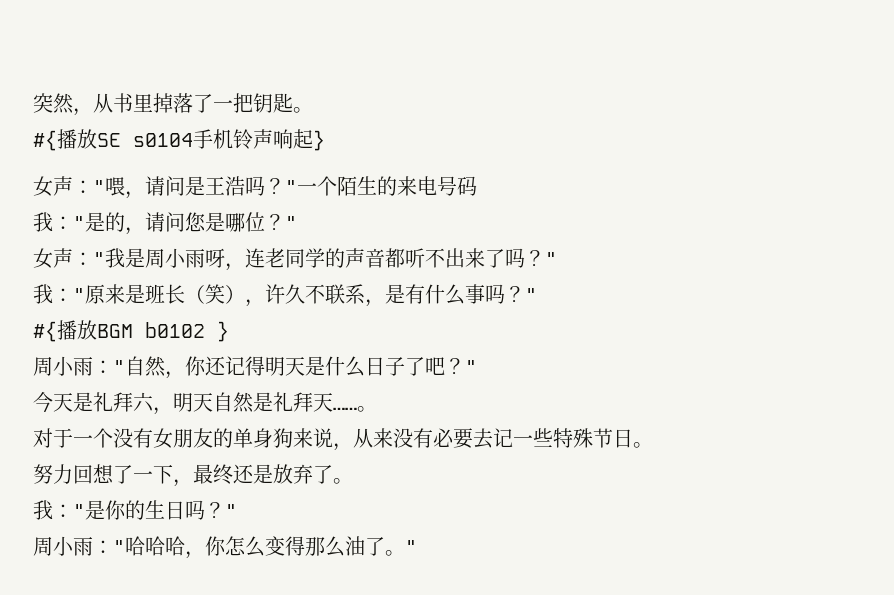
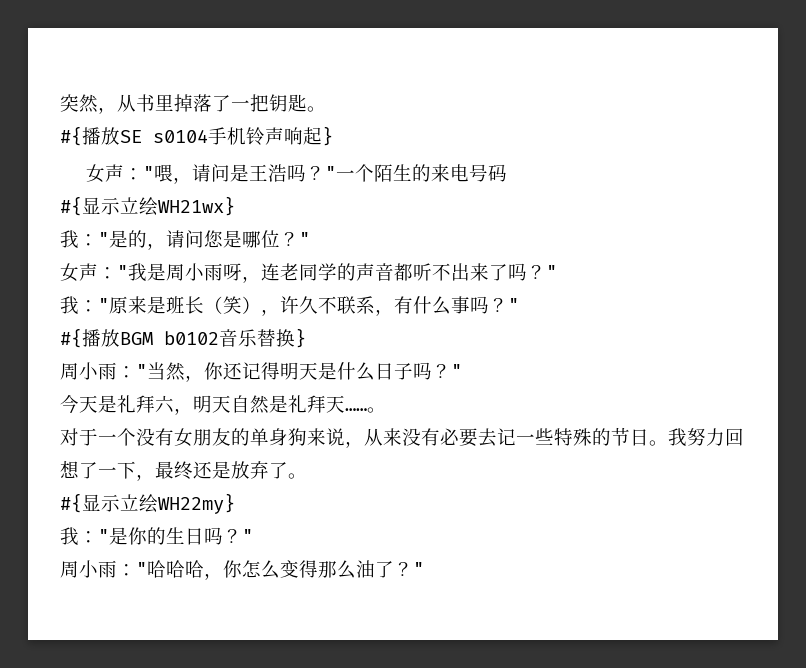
+ #{显示立绘WH21wx}
- 我："原来是班长（笑），许久不联系，是有什么事吗？
+ 我："原来是班长（笑），许久不联系，有什么事吗？
- #{播放BGM b0102 }
+ #{播放BGM b0102音乐替换}
- 周小雨："自然，你还记得明天是什么日子了吧？
+ 周小雨："当然，你还记得明天是什么日子吗？
- 对于一个没有女朋友的单身狗来说，从来没有必要去记一些特殊节日。
- 努力回想了一下，最终还是放弃了。
+ 对于一个没有女朋友的单身狗来说，从来没有必要去记一些特殊的节日。我努力回想了一下，最终还是放弃了。
+ #{显示立绘WH22my}
- 周小雨："哈哈哈，你怎么变得那么油了。
+ 周小雨："哈哈哈，你怎么变得那么油了？

